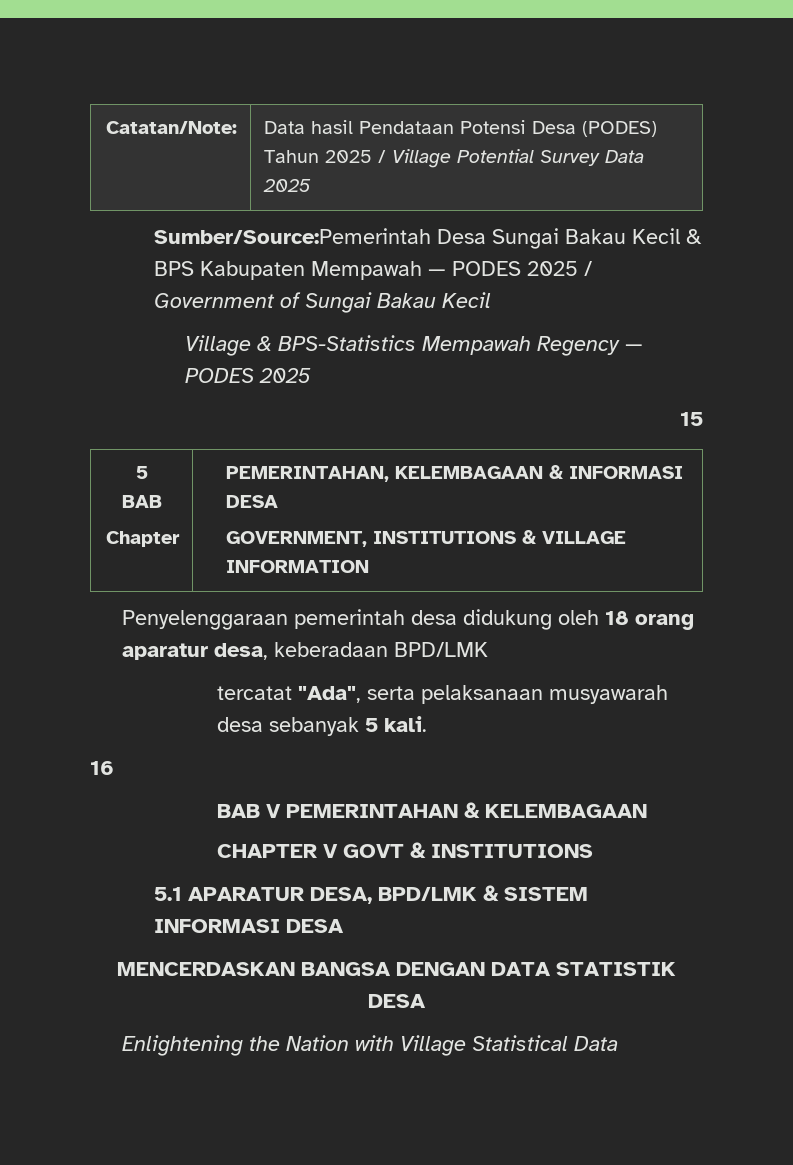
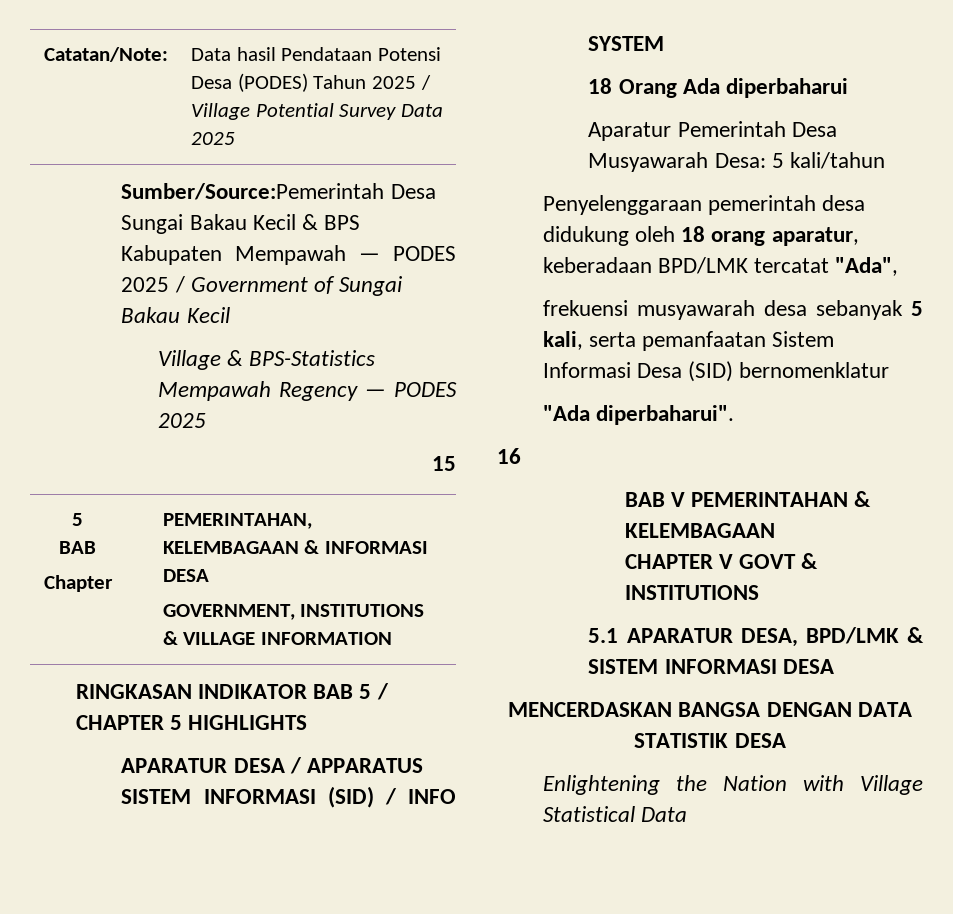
+ RINGKASAN INDIKATOR BAB 5 / CHAPTER 5 HIGHLIGHTS
+ APARATUR DESA / APPARATUS SISTEM INFORMASI (SID) / INFO SYSTEM
+ 18 Orang Ada diperbaharui
+ Aparatur Pemerintah Desa Musyawarah Desa: 5 kali/tahun
- Penyelenggaraan pemerintah desa didukung oleh 18 orang aparatur desa, keberadaan BPD/LMK
- tercatat "Ada", serta pelaksanaan musyawarah desa sebanyak 5 kali.
+ Penyelenggaraan pemerintah desa didukung oleh 18 orang aparatur, keberadaan BPD/LMK tercatat "Ada",
+ frekuensi musyawarah desa sebanyak 5 kali, serta pemanfaatan Sistem Informasi Desa (SID) bernomenklatur
+ "Ada diperbaharui".

